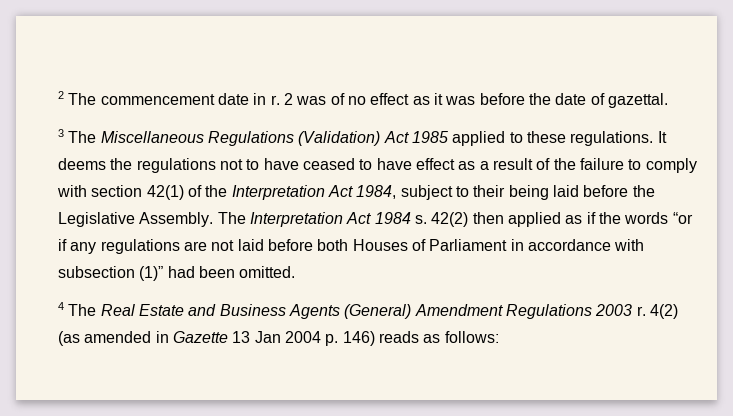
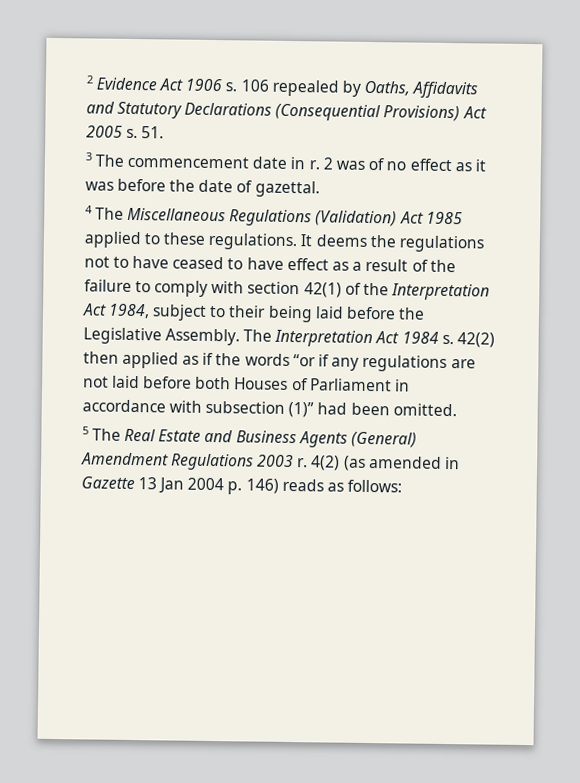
- 2 The commencement date in r.
+ 2 Evidence Act 1906 s. 106 repealed by Oaths, Affidavits and Statutory Declarations (Consequential Provisions) Act 2005 s. 51.
+ 3 The commencement date in r.
- 3 The Miscellaneous Regulations (Validation) Act 1985 applied to these regulations.
+ 4 The Miscellaneous Regulations (Validation) Act 1985 applied to these regulations.
- 4 The Real Estate and Business Agents (General) Amendment Regulations 2003 r.
+ 5 The Real Estate and Business Agents (General) Amendment Regulations 2003 r.

